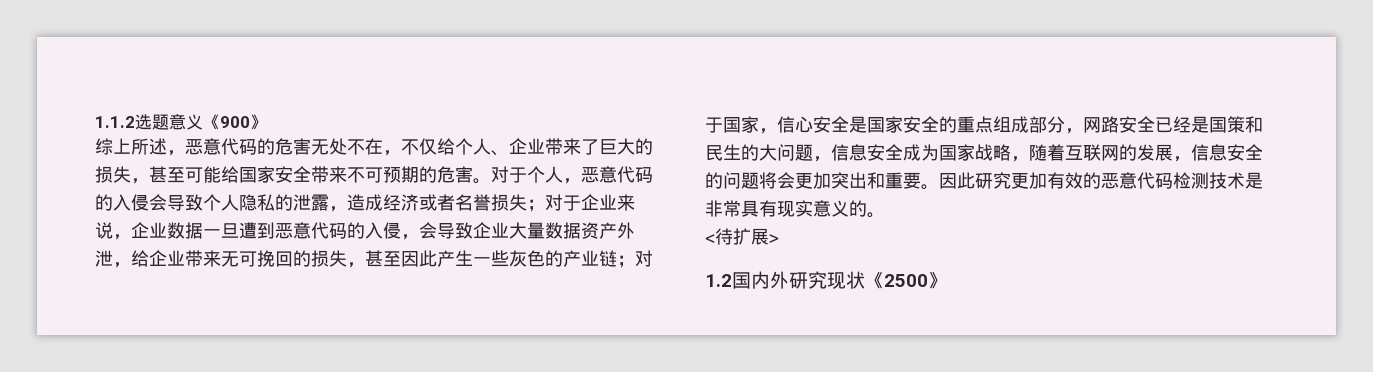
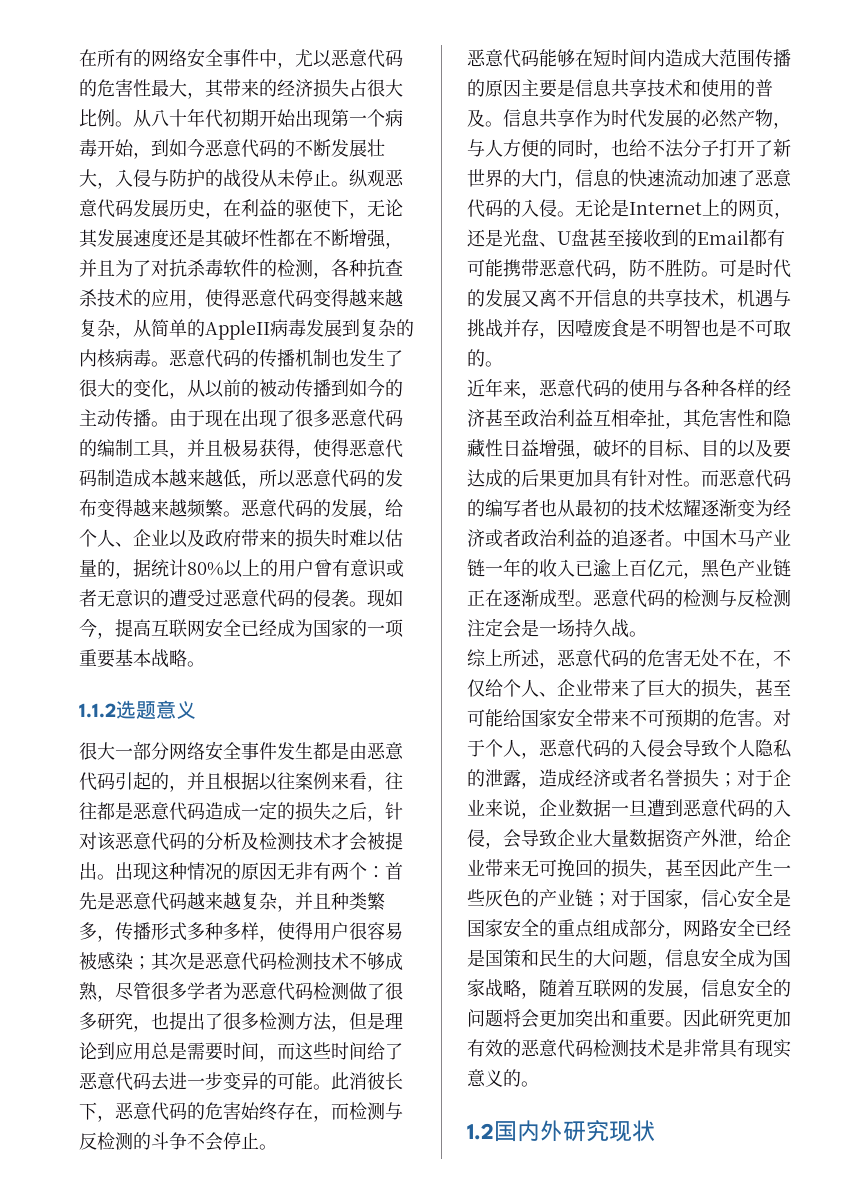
- 1.1.2选题意义《900》
+ 在所有的网络安全事件中，尤以恶意代码的危害性最大，其带来的经济损失占很大比例。从八十年代初期开始出现第一个病毒开始，到如今恶意代码的不断发展壮大，入侵与防护的战役从未停止。纵观恶意代码发展历史，在利益的驱使下，无论其发展速度还是其破坏性都在不断增强，并且为了对抗杀毒软件的检测，各种抗查杀技术的应用，使得恶意代码变得越来越复杂，从简单的AppleII病毒发展到复杂的内核病毒。恶意代码的传播机制也发生了很大的变化，从以前的被动传播到如今的主动传播。由于现在出现了很多恶意代码的编制工具，并且极易获得，使得恶意代码制造成本越来越低，所以恶意代码的发布变得越来越频繁。恶意代码的发展，给个人、企业以及政府带来的损失时难以估量的，据统计80%以上的用户曾有意识或者无意识的遭受过恶意代码的侵袭。现如今，提高互联网安全已经成为国家的一项重要基本战略。
+ 1.1.2选题意义
+ 很大一部分网络安全事件发生都是由恶意代码引起的，并且根据以往案例来看，往往都是恶意代码造成一定的损失之后，针对该恶意代码的分析及检测技术才会被提出。出现这种情况的原因无非有两个：首先是恶意代码越来越复杂，并且种类繁多，传播形式多种多样，使得用户很容易被感染；其次是恶意代码检测技术不够成熟，尽管很多学者为恶意代码检测做了很多研究，也提出了很多检测方法，但是理论到应用总是需要时间，而这些时间给了恶意代码去进一步变异的可能。此消彼长下，恶意代码的危害始终存在，而检测与反检测的斗争不会停止。
+ 恶意代码能够在短时间内造成大范围传播的原因主要是信息共享技术和使用的普及。信息共享作为时代发展的必然产物，与人方便的同时，也给不法分子打开了新世界的大门，信息的快速流动加速了恶意代码的入侵。无论是Internet上的网页，还是光盘、U盘甚至接收到的Email都有可能携带恶意代码，防不胜防。可是时代的发展又离不开信息的共享技术，机遇与挑战并存，因噎废食是不明智也是不可取的。
+ 近年来，恶意代码的使用与各种各样的经济甚至政治利益互相牵扯，其危害性和隐藏性日益增强，破坏的目标、目的以及要达成的后果更加具有针对性。而恶意代码的编写者也从最初的技术炫耀逐渐变为经济或者政治利益的追逐者。中国木马产业链一年的收入已逾上百亿元，黑色产业链正在逐渐成型。恶意代码的检测与反检测注定会是一场持久战。
- <待扩展>
- 1.2国内外研究现状《2500》
+ 1.2国内外研究现状

